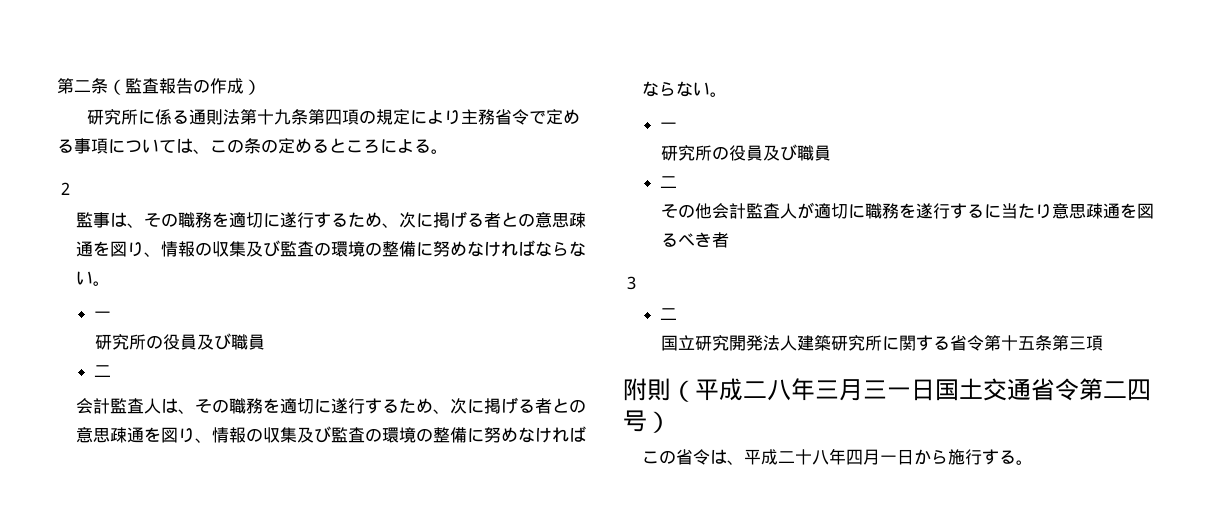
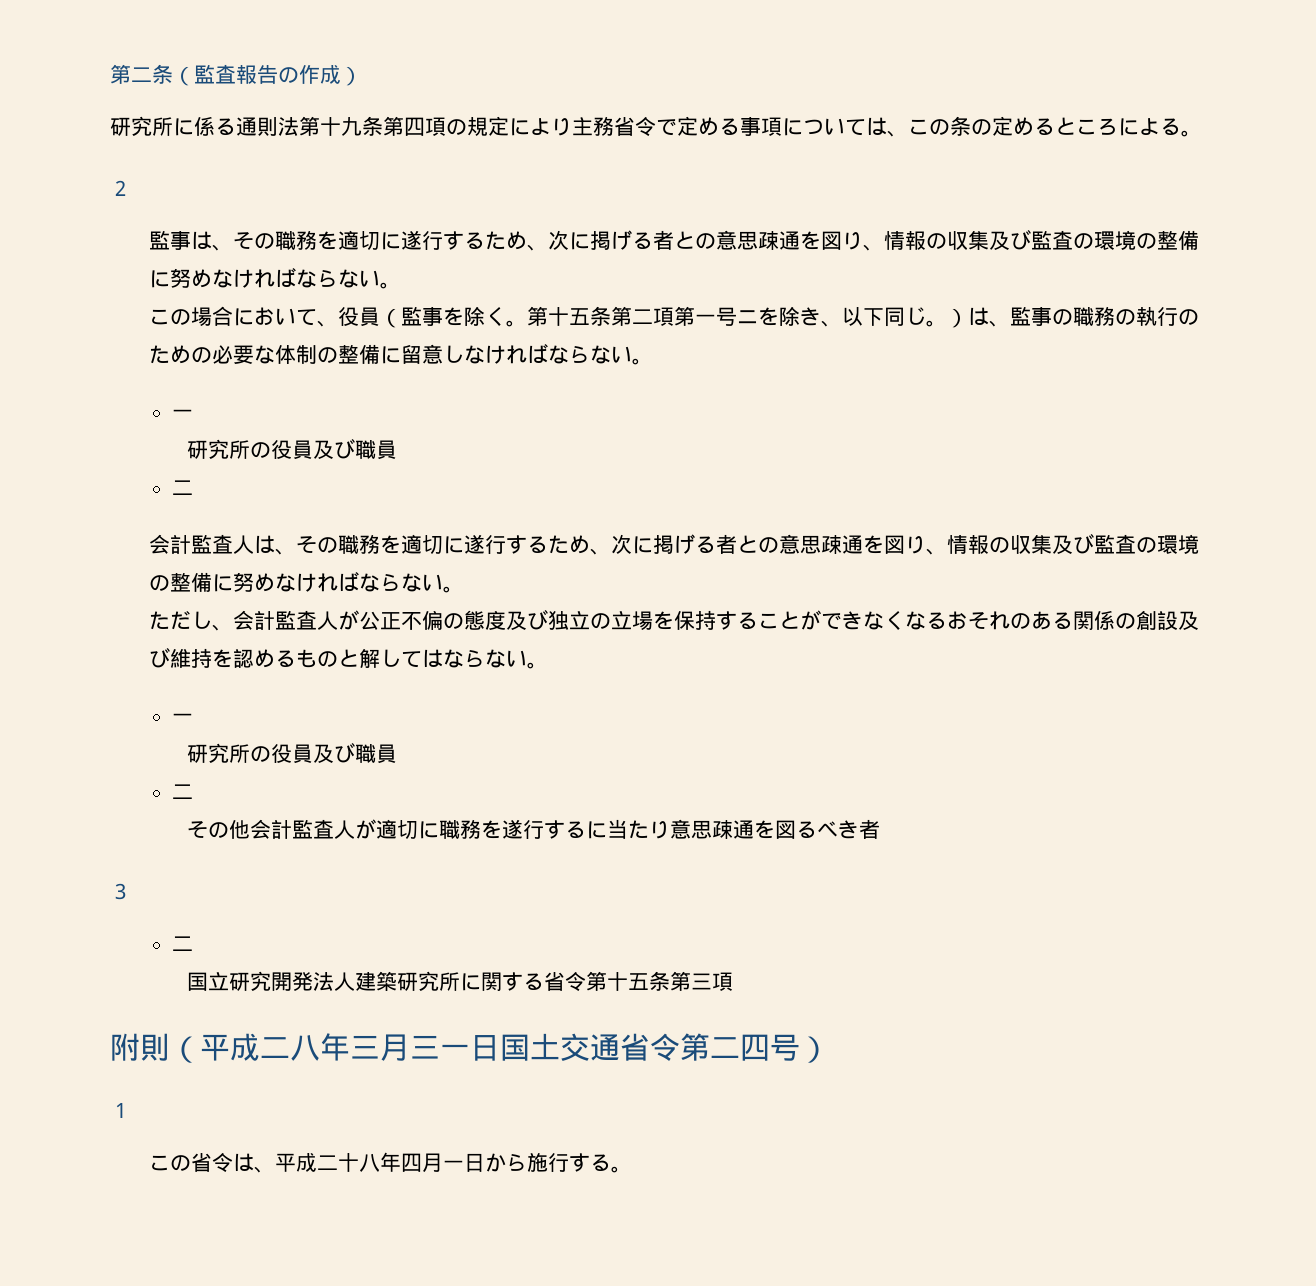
+ この場合において、役員（監事を除く。第十五条第二項第一号ニを除き、以下同じ。）は、監事の職務の執行のための必要な体制の整備に留意しなければならない。
+ ただし、会計監査人が公正不偏の態度及び独立の立場を保持することができなくなるおそれのある関係の創設及び維持を認めるものと解してはならない。
+ １

